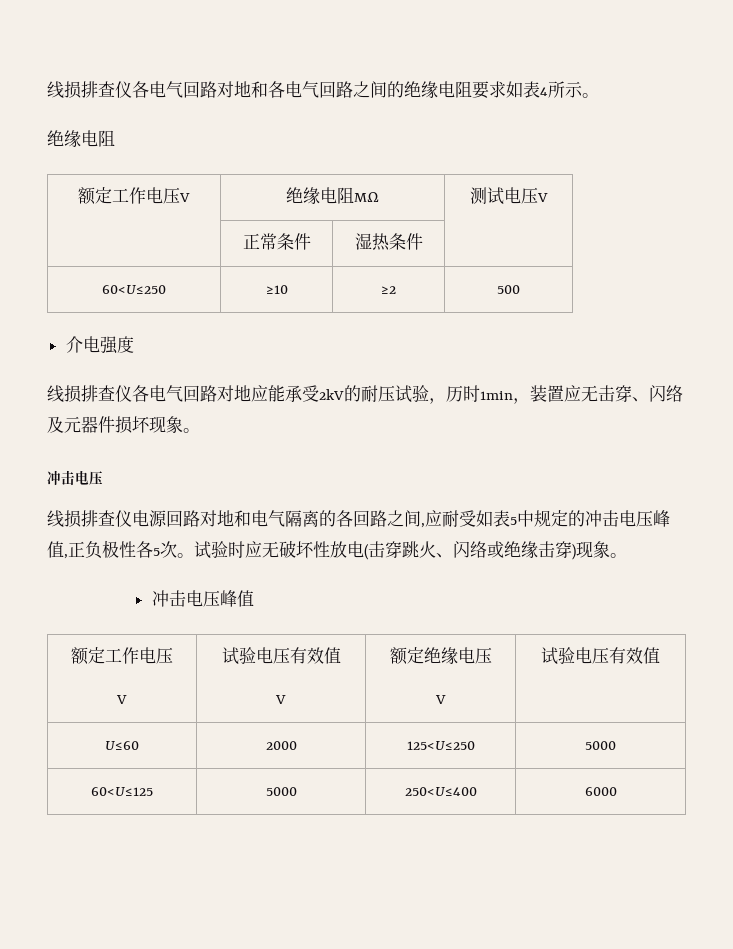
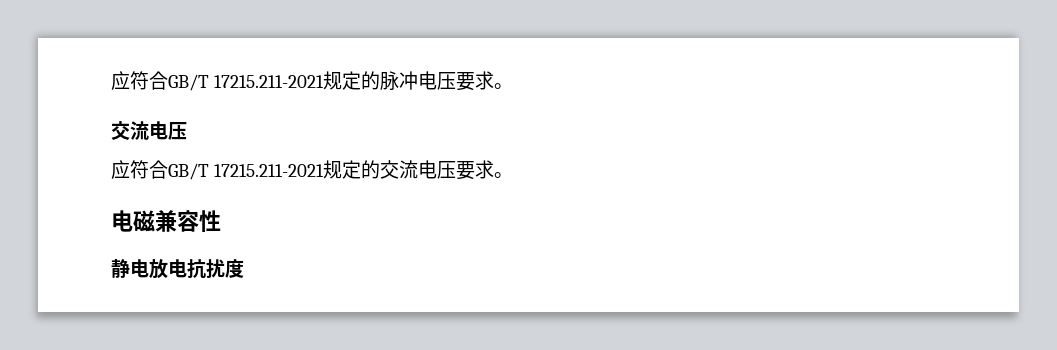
- 线损排查仪各电气回路对地和各电气回路之间的绝缘电阻要求如表4所示。
- 绝缘电阻
- 额定工作电压V | 绝缘电阻MΩ | 测试电压V
- | 正常条件 | 湿热条件 |
- 60<U≤250 | ≥10 | ≥2 | 500
- 介电强度
- 线损排查仪各电气回路对地应能承受2kV的耐压试验，历时1min，装置应无击穿、闪络及元器件损坏现象。
- 冲击电压
- 线损排查仪电源回路对地和电气隔离的各回路之间,应耐受如表5中规定的冲击电压峰值,正负极性各5次。试验时应无破坏性放电(击穿跳火、闪络或绝缘击穿)现象。
- 冲击电压峰值
- 额定工作电压
- V | 试验电压有效值
- V | 额定绝缘电压
- V | 试验电压有效值
- U≤60 | 2000 | 125<U≤250 | 5000
- 60<U≤125 | 5000 | 250<U≤400 | 6000
+ 应符合GB/T 17215.211-2021规定的脉冲电压要求。
+ 交流电压
+ 应符合GB/T 17215.211-2021规定的交流电压要求。
+ 电磁兼容性
+ 静电放电抗扰度

